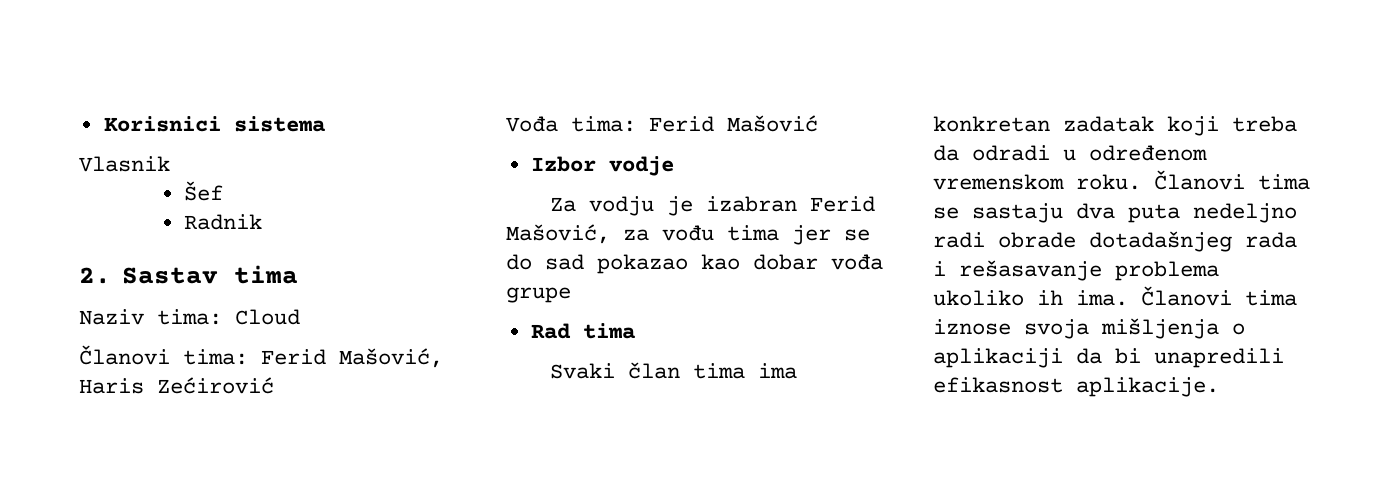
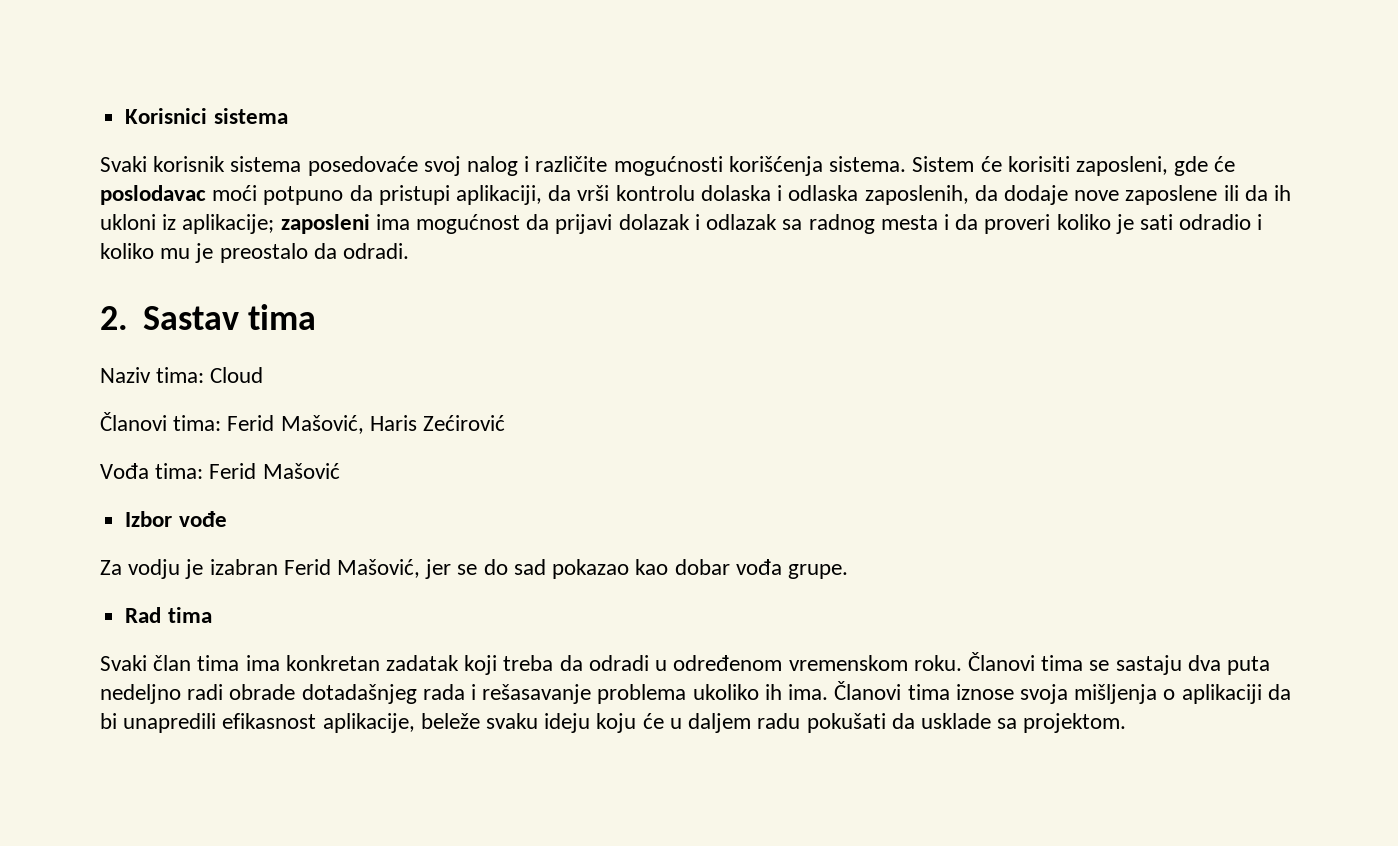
- Vlasnik
- Šef
- Radnik
+ Svaki korisnik sistema posedovaće svoj nalog i različite mogućnosti korišćenja sistema. Sistem će korisiti zaposleni, gde će poslodavac moći potpuno da pristupi aplikaciji, da vrši kontrolu dolaska i odlaska zaposlenih, da dodaje nove zaposlene ili da ih ukloni iz aplikacije; zaposleni ima mogućnost da prijavi dolazak i odlazak sa radnog mesta i da proveri koliko je sati odradio i koliko mu je preostalo da odradi.
- Izbor vodje
+ Izbor vođe
- Za vodju je izabran Ferid Mašović, za vođu tima jer se do sad pokazao kao dobar vođa grupe
+ Za vodju je izabran Ferid Mašović, jer se do sad pokazao kao dobar vođa grupe.
- Članovi tima iznose svoja mišljenja o aplikaciji da bi unapredili efikasnost aplikacije.
+ Članovi tima iznose svoja mišljenja o aplikaciji da bi unapredili efikasnost aplikacije, beleže svaku ideju koju će u daljem radu pokušati da usklade sa projektom.

